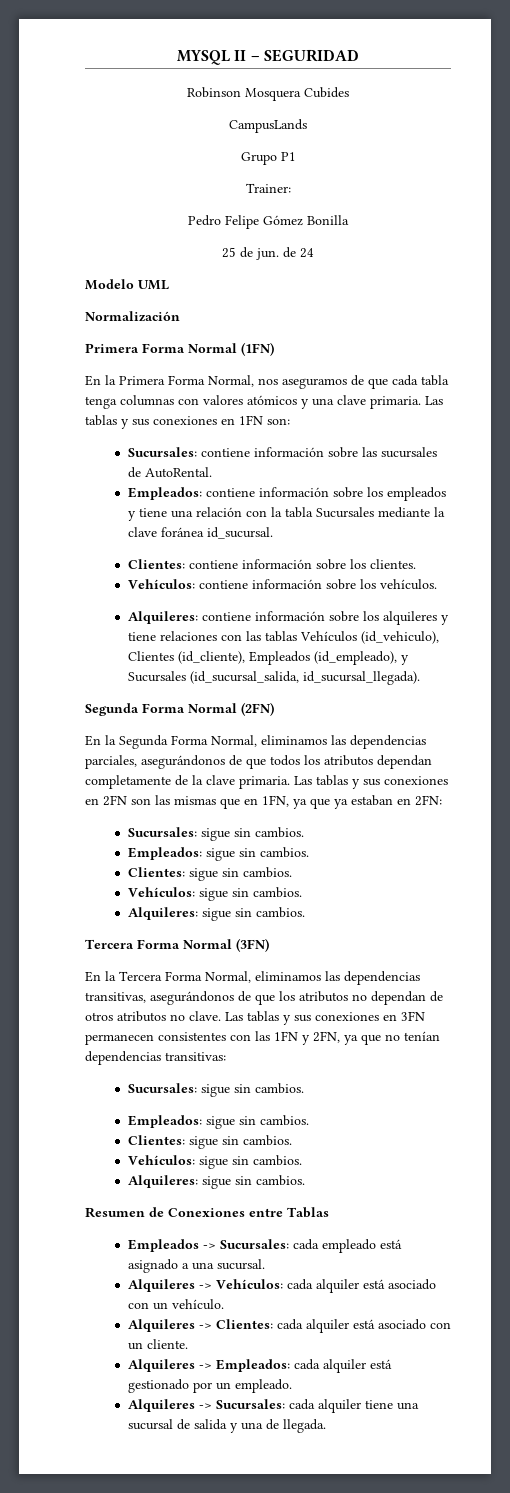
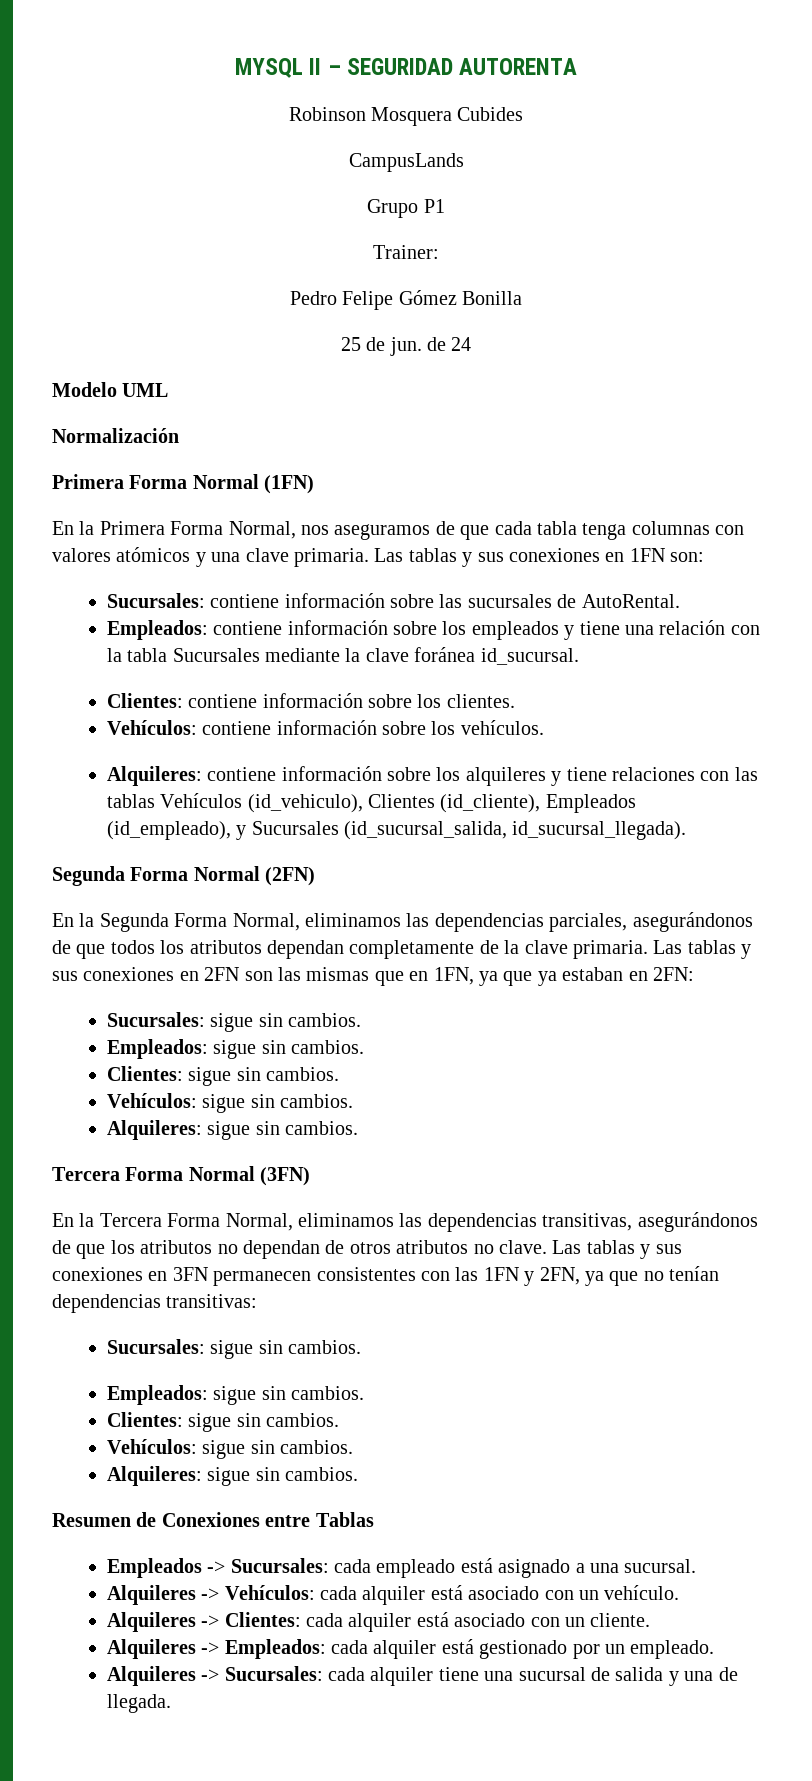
- MYSQL II – SEGURIDAD
+ MYSQL II – SEGURIDAD AUTORENTA

